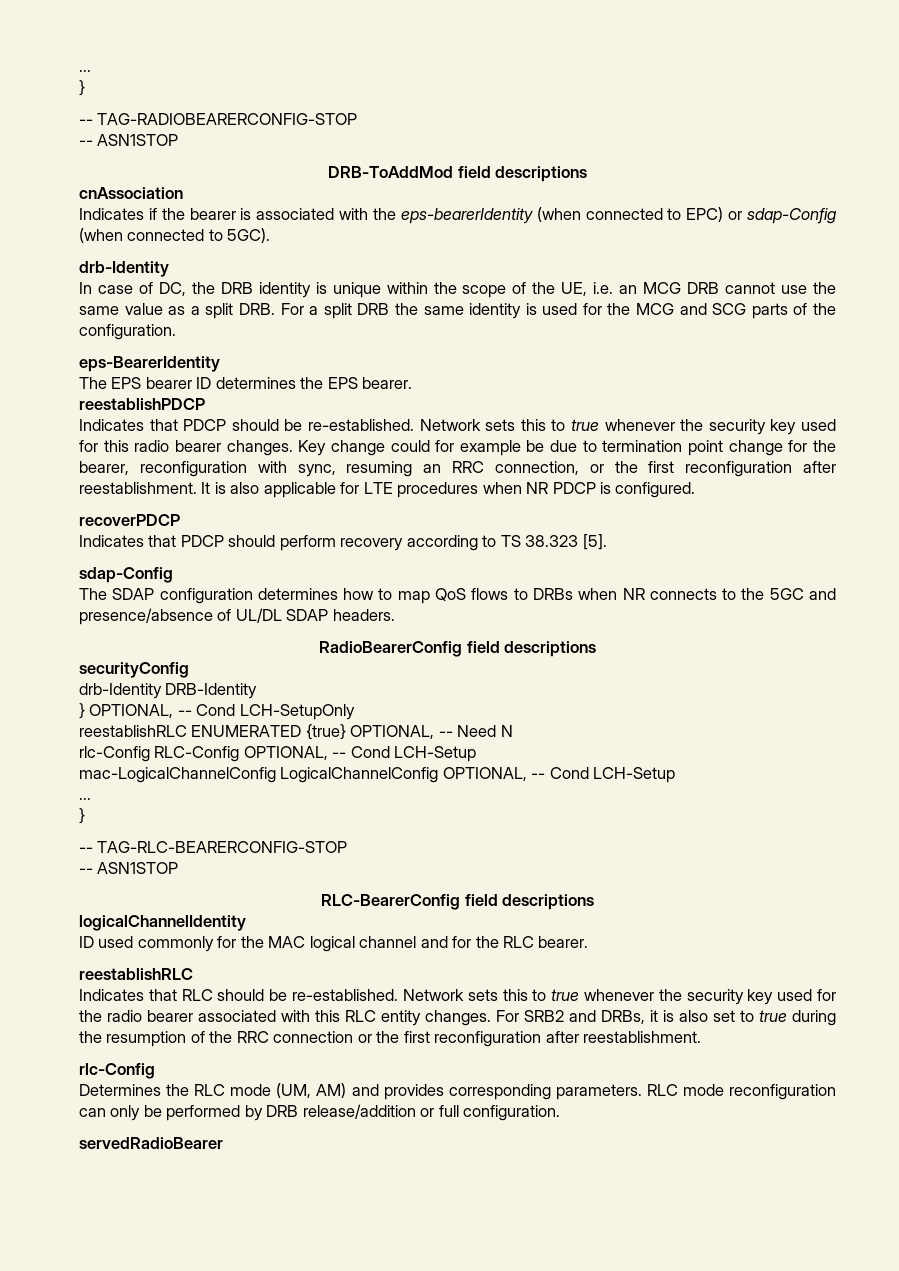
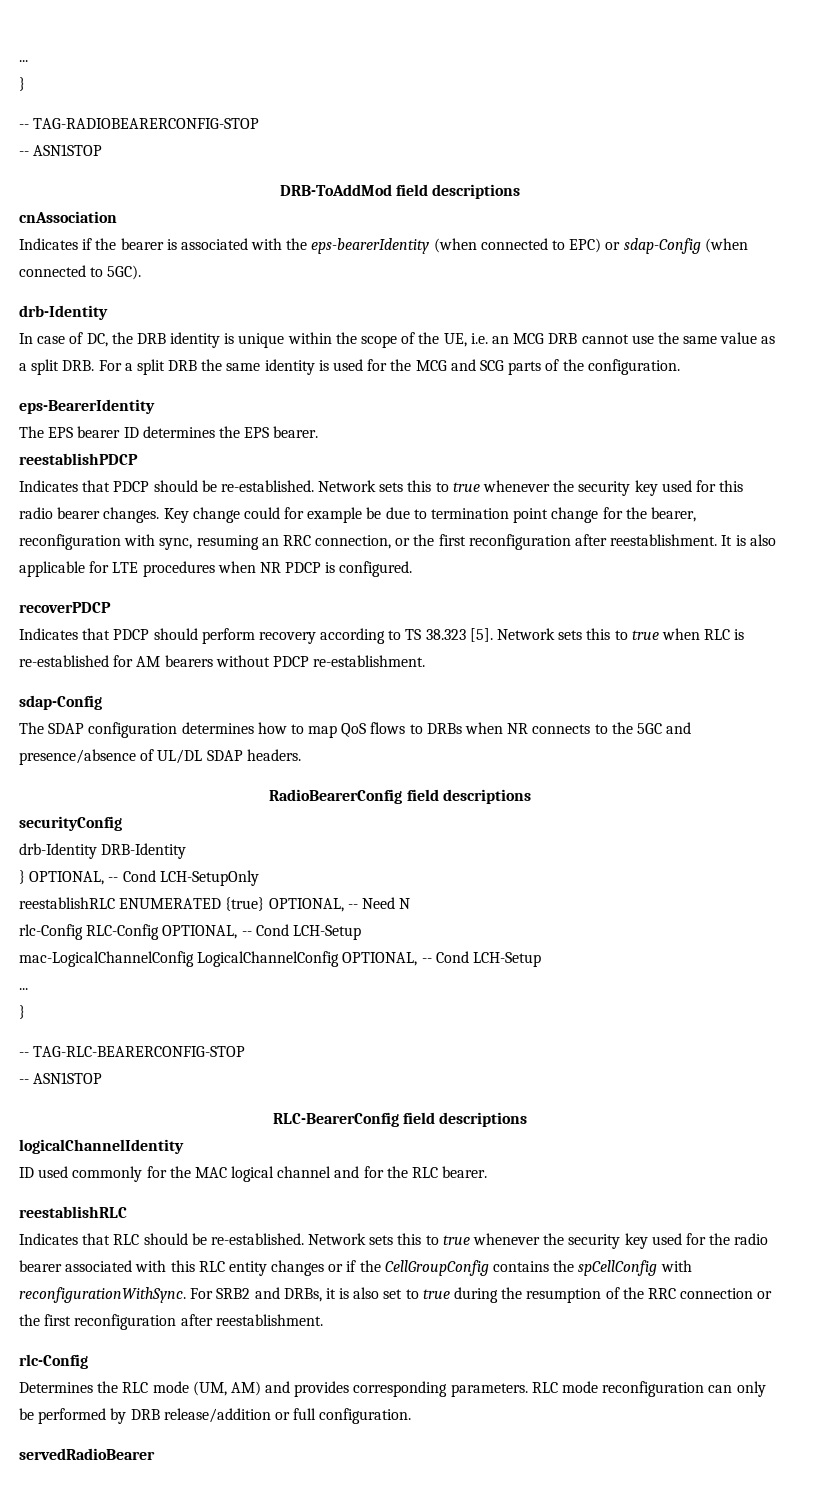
+ Network sets this to true when RLC is re-established for AM bearers without PDCP re-establishment.
- Network sets this to true whenever the security key used for the radio bearer associated with this RLC entity changes.
+ Network sets this to true whenever the security key used for the radio bearer associated with this RLC entity changes or if the CellGroupConfig contains the spCellConfig with reconfigurationWithSync.

